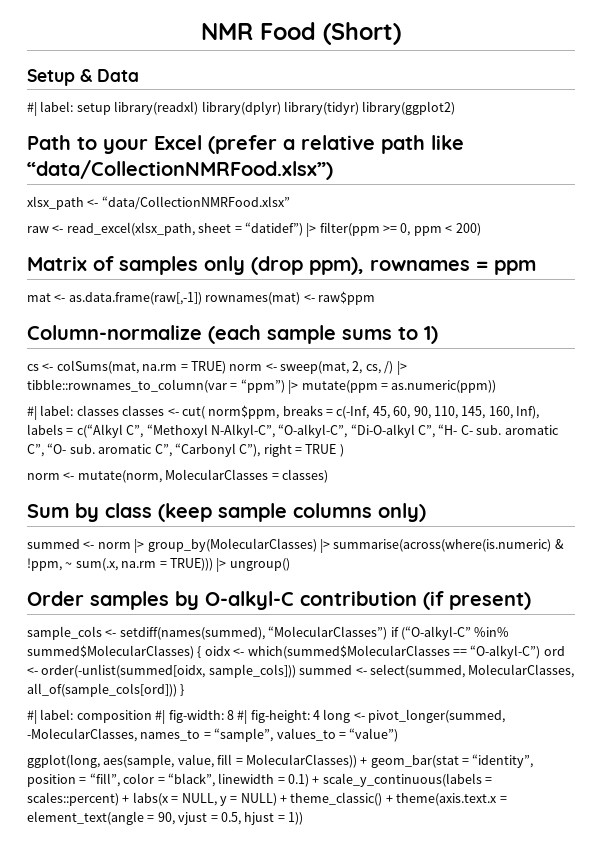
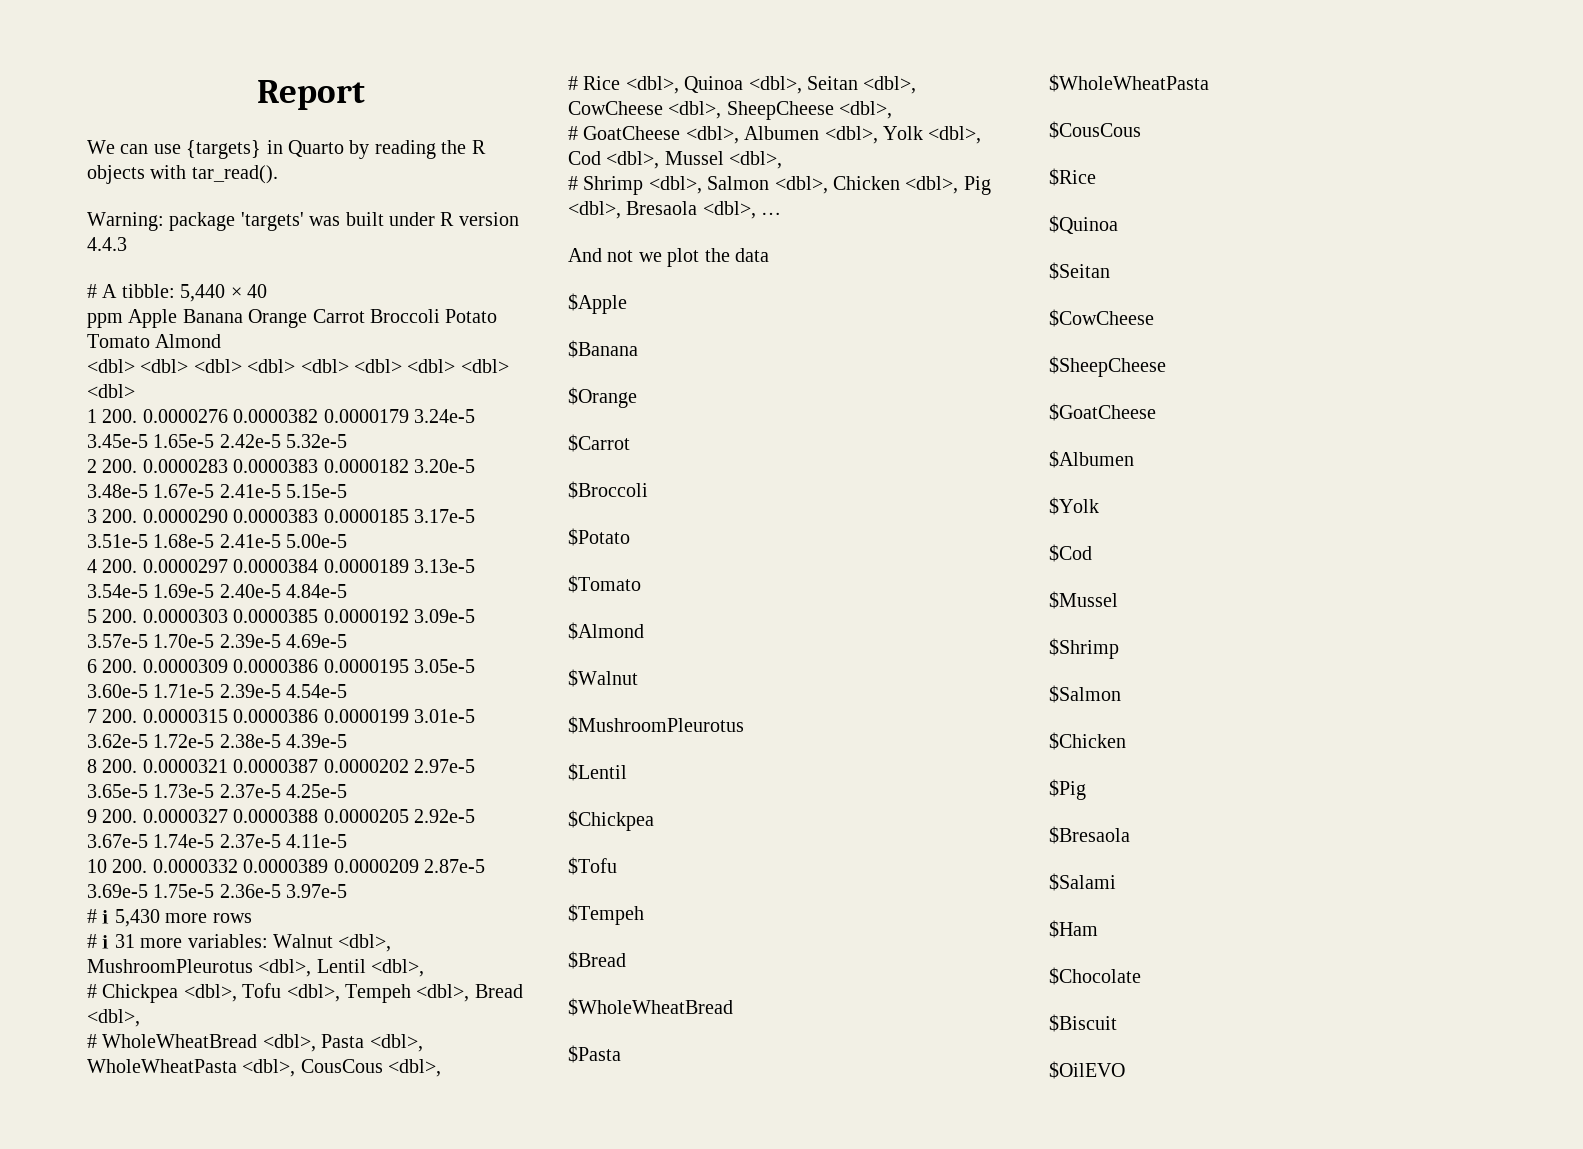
- NMR Food (Short)
- Setup & Data
- #| label: setup library(readxl) library(dplyr) library(tidyr) library(ggplot2)
- Path to your Excel (prefer a relative path like “data/CollectionNMRFood.xlsx”)
- xlsx_path <- “data/CollectionNMRFood.xlsx”
- raw <- read_excel(xlsx_path, sheet = “datidef”) |> filter(ppm >= 0, ppm < 200)
- Matrix of samples only (drop ppm), rownames = ppm
- mat <- as.data.frame(raw[,-1]) rownames(mat) <- raw$ppm
- Column-normalize (each sample sums to 1)
- cs <- colSums(mat, na.rm = TRUE) norm <- sweep(mat, 2, cs, /) |> tibble::rownames_to_column(var = “ppm”) |> mutate(ppm = as.numeric(ppm))
- #| label: classes classes <- cut( norm$ppm, breaks = c(-Inf, 45, 60, 90, 110, 145, 160, Inf), labels = c(“Alkyl C”, “Methoxyl N-Alkyl-C”, “O-alkyl-C”, “Di-O-alkyl C”, “H- C- sub. aromatic C”, “O- sub. aromatic C”, “Carbonyl C”), right = TRUE )
- norm <- mutate(norm, MolecularClasses = classes)
- Sum by class (keep sample columns only)
- summed <- norm |> group_by(MolecularClasses) |> summarise(across(where(is.numeric) & !ppm, ~ sum(.x, na.rm = TRUE))) |> ungroup()
- Order samples by O-alkyl-C contribution (if present)
- sample_cols <- setdiff(names(summed), “MolecularClasses”) if (“O-alkyl-C” %in% summed$MolecularClasses) { oidx <- which(summed$MolecularClasses == “O-alkyl-C”) ord <- order(-unlist(summed[oidx, sample_cols])) summed <- select(summed, MolecularClasses, all_of(sample_cols[ord])) }
- #| label: composition #| fig-width: 8 #| fig-height: 4 long <- pivot_longer(summed, -MolecularClasses, names_to = “sample”, values_to = “value”)
- ggplot(long, aes(sample, value, fill = MolecularClasses)) + geom_bar(stat = “identity”, position = “fill”, color = “black”, linewidth = 0.1) + scale_y_continuous(labels = scales::percent) + labs(x = NULL, y = NULL) + theme_classic() + theme(axis.text.x = element_text(angle = 90, vjust = 0.5, hjust = 1))
+ Report
+ We can use {targets} in Quarto by reading the R objects with tar_read().
+ Warning: package 'targets' was built under R version 4.4.3
+ # A tibble: 5,440 × 40
+ ppm Apple Banana Orange Carrot Broccoli Potato Tomato Almond
+ <dbl> <dbl> <dbl> <dbl> <dbl> <dbl> <dbl> <dbl> <dbl>
+ 1 200. 0.0000276 0.0000382 0.0000179 3.24e-5 3.45e-5 1.65e-5 2.42e-5 5.32e-5
+ 2 200. 0.0000283 0.0000383 0.0000182 3.20e-5 3.48e-5 1.67e-5 2.41e-5 5.15e-5
+ 3 200. 0.0000290 0.0000383 0.0000185 3.17e-5 3.51e-5 1.68e-5 2.41e-5 5.00e-5
+ 4 200. 0.0000297 0.0000384 0.0000189 3.13e-5 3.54e-5 1.69e-5 2.40e-5 4.84e-5
+ 5 200. 0.0000303 0.0000385 0.0000192 3.09e-5 3.57e-5 1.70e-5 2.39e-5 4.69e-5
+ 6 200. 0.0000309 0.0000386 0.0000195 3.05e-5 3.60e-5 1.71e-5 2.39e-5 4.54e-5
+ 7 200. 0.0000315 0.0000386 0.0000199 3.01e-5 3.62e-5 1.72e-5 2.38e-5 4.39e-5
+ 8 200. 0.0000321 0.0000387 0.0000202 2.97e-5 3.65e-5 1.73e-5 2.37e-5 4.25e-5
+ 9 200. 0.0000327 0.0000388 0.0000205 2.92e-5 3.67e-5 1.74e-5 2.37e-5 4.11e-5
+ 10 200. 0.0000332 0.0000389 0.0000209 2.87e-5 3.69e-5 1.75e-5 2.36e-5 3.97e-5
+ # ℹ 5,430 more rows
+ # ℹ 31 more variables: Walnut <dbl>, MushroomPleurotus <dbl>, Lentil <dbl>,
+ # Chickpea <dbl>, Tofu <dbl>, Tempeh <dbl>, Bread <dbl>,
+ # WholeWheatBread <dbl>, Pasta <dbl>, WholeWheatPasta <dbl>, CousCous <dbl>,
+ # Rice <dbl>, Quinoa <dbl>, Seitan <dbl>, CowCheese <dbl>, SheepCheese <dbl>,
+ # GoatCheese <dbl>, Albumen <dbl>, Yolk <dbl>, Cod <dbl>, Mussel <dbl>,
+ # Shrimp <dbl>, Salmon <dbl>, Chicken <dbl>, Pig <dbl>, Bresaola <dbl>, …
+ And not we plot the data
+ $Apple
+ $Banana
+ $Orange
+ $Carrot
+ $Broccoli
+ $Potato
+ $Tomato
+ $Almond
+ $Walnut
+ $MushroomPleurotus
+ $Lentil
+ $Chickpea
+ $Tofu
+ $Tempeh
+ $Bread
+ $WholeWheatBread
+ $Pasta
+ $WholeWheatPasta
+ $CousCous
+ $Rice
+ $Quinoa
+ $Seitan
+ $CowCheese
+ $SheepCheese
+ $GoatCheese
+ $Albumen
+ $Yolk
+ $Cod
+ $Mussel
+ $Shrimp
+ $Salmon
+ $Chicken
+ $Pig
+ $Bresaola
+ $Salami
+ $Ham
+ $Chocolate
+ $Biscuit
+ $OilEVO

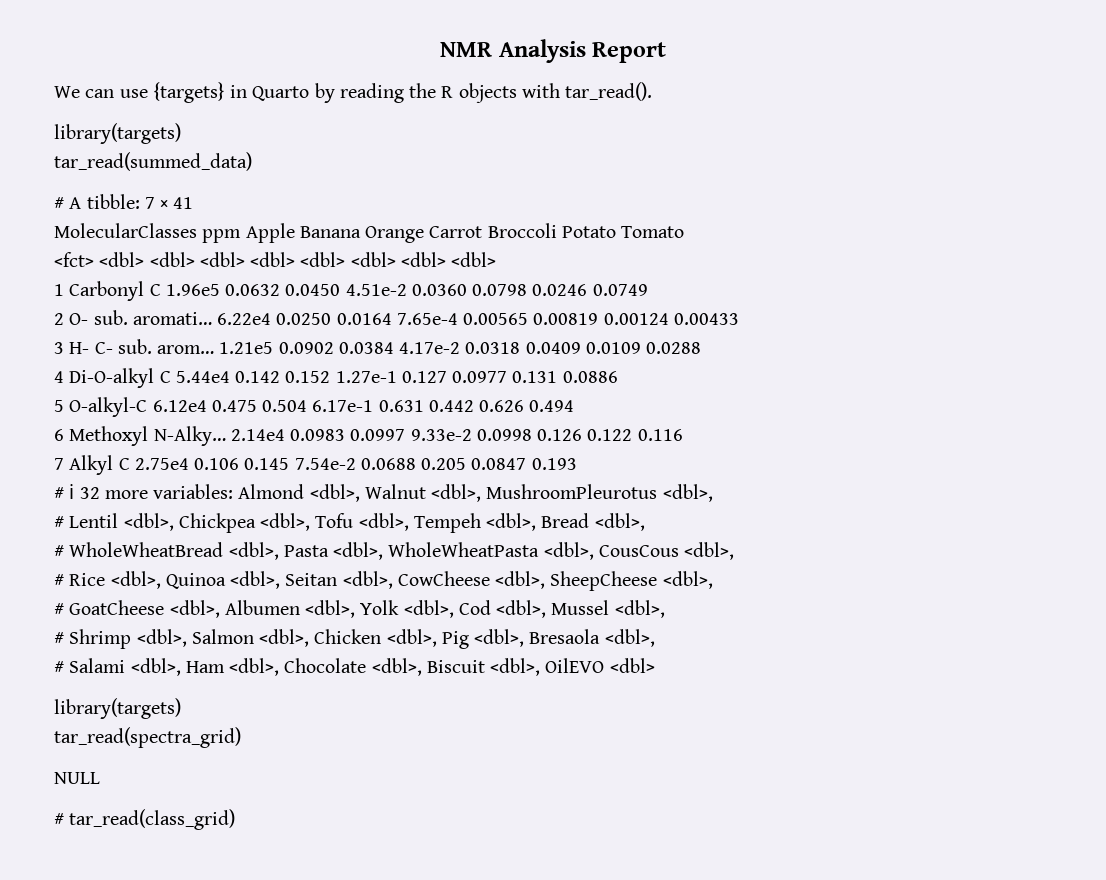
- Report
+ NMR Analysis Report
  We can use {targets} in Quarto by reading the R objects with tar_read().
- Warning: package 'targets' was built under R version 4.4.3
+ library(targets)
+ tar_read(summed_data)
- # A tibble: 5,440 × 40
- ppm Apple Banana Orange Carrot Broccoli Potato Tomato Almond
- <dbl> <dbl> <dbl> <dbl> <dbl> <dbl> <dbl> <dbl> <dbl>
+ # A tibble: 7 × 41
+ MolecularClasses ppm Apple Banana Orange Carrot Broccoli Potato Tomato
+ <fct> <dbl> <dbl> <dbl> <dbl> <dbl> <dbl> <dbl> <dbl>
- 1 200. 0.0000276 0.0000382 0.0000179 3.24e-5 3.45e-5 1.65e-5 2.42e-5 5.32e-5
- 2 200. 0.0000283 0.0000383 0.0000182 3.20e-5 3.48e-5 1.67e-5 2.41e-5 5.15e-5
- 3 200. 0.0000290 0.0000383 0.0000185 3.17e-5 3.51e-5 1.68e-5 2.41e-5 5.00e-5
- 4 200. 0.0000297 0.0000384 0.0000189 3.13e-5 3.54e-5 1.69e-5 2.40e-5 4.84e-5
- 5 200. 0.0000303 0.0000385 0.0000192 3.09e-5 3.57e-5 1.70e-5 2.39e-5 4.69e-5
- 6 200. 0.0000309 0.0000386 0.0000195 3.05e-5 3.60e-5 1.71e-5 2.39e-5 4.54e-5
- 7 200. 0.0000315 0.0000386 0.0000199 3.01e-5 3.62e-5 1.72e-5 2.38e-5 4.39e-5
- 8 200. 0.0000321 0.0000387 0.0000202 2.97e-5 3.65e-5 1.73e-5 2.37e-5 4.25e-5
- 9 200. 0.0000327 0.0000388 0.0000205 2.92e-5 3.67e-5 1.74e-5 2.37e-5 4.11e-5
- 10 200. 0.0000332 0.0000389 0.0000209 2.87e-5 3.69e-5 1.75e-5 2.36e-5 3.97e-5
- # ℹ 5,430 more rows
- # ℹ 31 more variables: Walnut <dbl>, MushroomPleurotus <dbl>, Lentil <dbl>,
- # Chickpea <dbl>, Tofu <dbl>, Tempeh <dbl>, Bread <dbl>,
+ 1 Carbonyl C 1.96e5 0.0632 0.0450 4.51e-2 0.0360 0.0798 0.0246 0.0749
+ 2 O- sub. aromati… 6.22e4 0.0250 0.0164 7.65e-4 0.00565 0.00819 0.00124 0.00433
+ 3 H- C- sub. arom… 1.21e5 0.0902 0.0384 4.17e-2 0.0318 0.0409 0.0109 0.0288
+ 4 Di-O-alkyl C 5.44e4 0.142 0.152 1.27e-1 0.127 0.0977 0.131 0.0886
+ 5 O-alkyl-C 6.12e4 0.475 0.504 6.17e-1 0.631 0.442 0.626 0.494
+ 6 Methoxyl N-Alky… 2.14e4 0.0983 0.0997 9.33e-2 0.0998 0.126 0.122 0.116
+ 7 Alkyl C 2.75e4 0.106 0.145 7.54e-2 0.0688 0.205 0.0847 0.193
+ # ℹ 32 more variables: Almond <dbl>, Walnut <dbl>, MushroomPleurotus <dbl>,
+ # Lentil <dbl>, Chickpea <dbl>, Tofu <dbl>, Tempeh <dbl>, Bread <dbl>,
- # Shrimp <dbl>, Salmon <dbl>, Chicken <dbl>, Pig <dbl>, Bresaola <dbl>, …
- And not we plot the data
- $Apple
- $Banana
- $Orange
- $Carrot
- $Broccoli
- $Potato
- $Tomato
- $Almond
- $Walnut
- $MushroomPleurotus
- $Lentil
- $Chickpea
- $Tofu
- $Tempeh
- $Bread
- $WholeWheatBread
- $Pasta
- $WholeWheatPasta
- $CousCous
- $Rice
- $Quinoa
- $Seitan
- $CowCheese
- $SheepCheese
- $GoatCheese
- $Albumen
- $Yolk
- $Cod
- $Mussel
- $Shrimp
- $Salmon
- $Chicken
- $Pig
- $Bresaola
- $Salami
- $Ham
- $Chocolate
- $Biscuit
- $OilEVO
+ # Shrimp <dbl>, Salmon <dbl>, Chicken <dbl>, Pig <dbl>, Bresaola <dbl>,
+ # Salami <dbl>, Ham <dbl>, Chocolate <dbl>, Biscuit <dbl>, OilEVO <dbl>
+ library(targets)
+ tar_read(spectra_grid)
+ NULL
+ # tar_read(class_grid)

